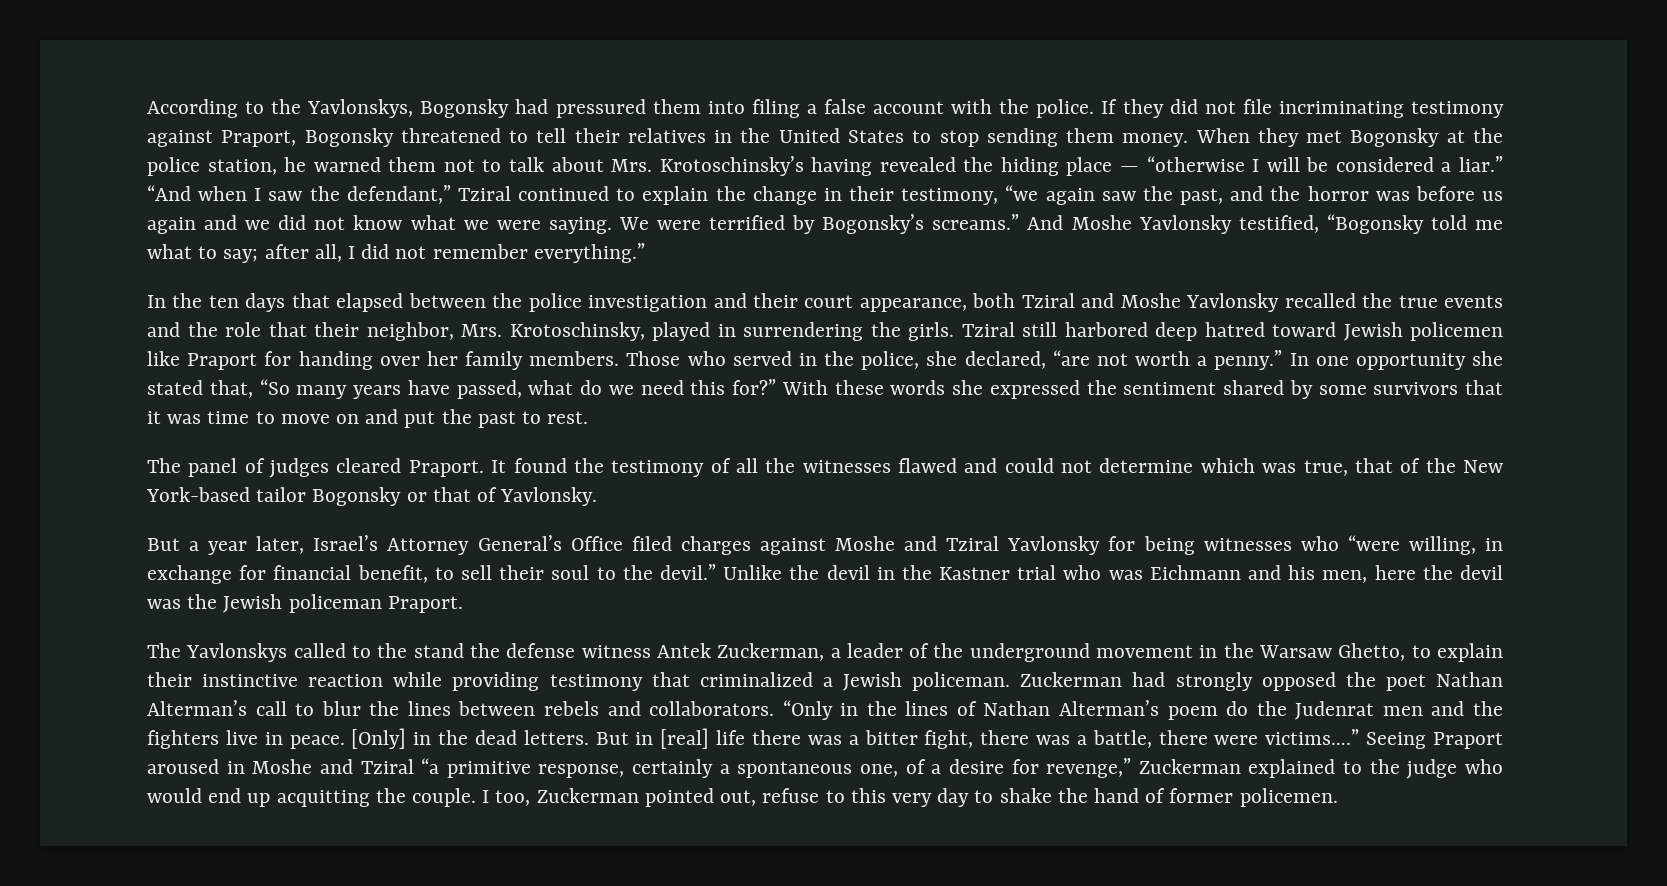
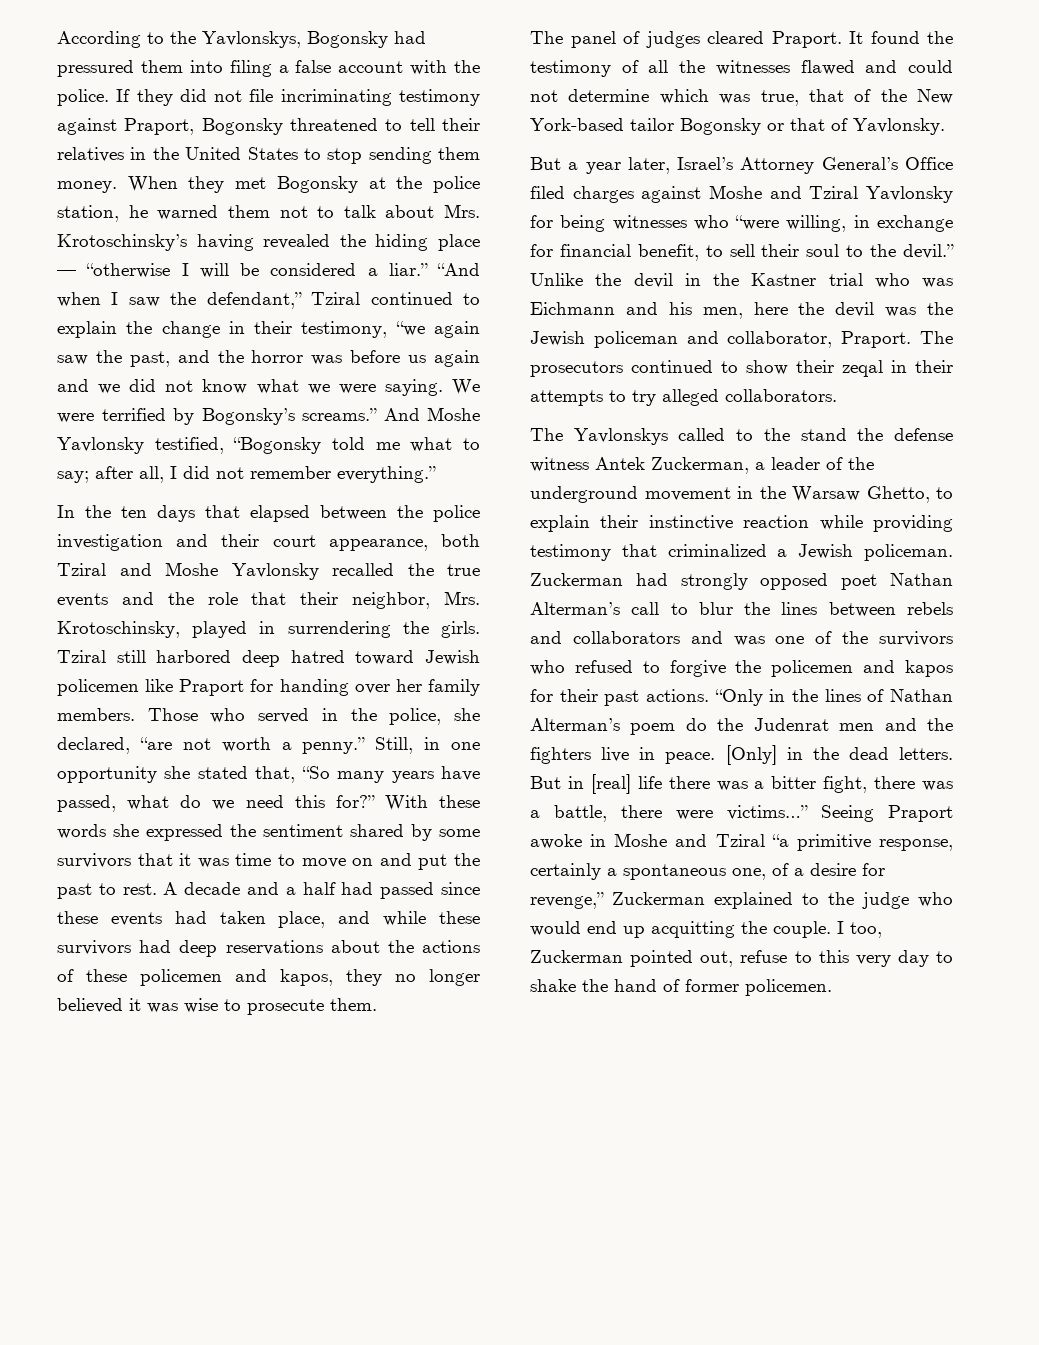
- In one opportunity she stated that, “So many years have passed, what do we need this for?”
+ Still, in one opportunity she stated that, “So many years have passed, what do we need this for?”
+ A decade and a half had passed since these events had taken place, and while these survivors had deep reservations about the actions of these policemen and kapos, they no longer believed it was wise to prosecute them.
- Unlike the devil in the Kastner trial who was Eichmann and his men, here the devil was the Jewish policeman Praport.
+ Unlike the devil in the Kastner trial who was Eichmann and his men, here the devil was the Jewish policeman and collaborator, Praport. The prosecutors continued to show their zeqal in their attempts to try alleged collaborators.
- Zuckerman had strongly opposed the poet Nathan Alterman’s call to blur the lines between rebels and collaborators.
+ Zuckerman had strongly opposed poet Nathan Alterman’s call to blur the lines between rebels and collaborators and was one of the survivors who refused to forgive the policemen and kapos for their past actions.
- But in [real] life there was a bitter fight, there was a battle, there were victims….”
+ But in [real] life there was a bitter fight, there was a battle, there were victims…”
- Seeing Praport aroused in Moshe and Tziral “a primitive response, certainly a spontaneous one, of a desire for revenge,” Zuckerman explained to the judge who would end up acquitting the couple.
+ Seeing Praport awoke in Moshe and Tziral “a primitive response, certainly a spontaneous one, of a desire for revenge,” Zuckerman explained to the judge who would end up acquitting the couple.

